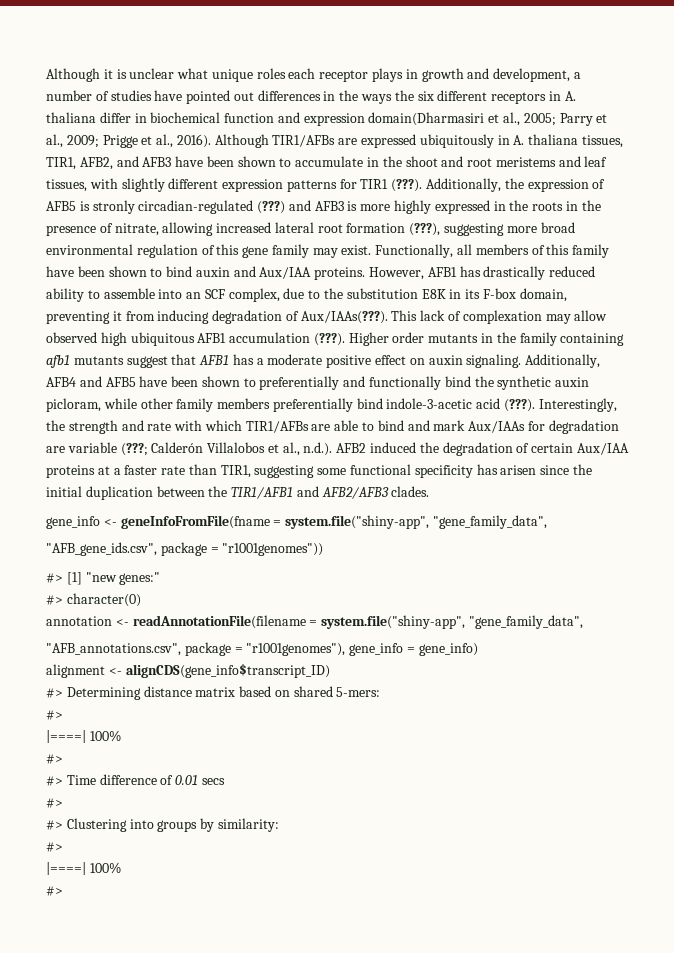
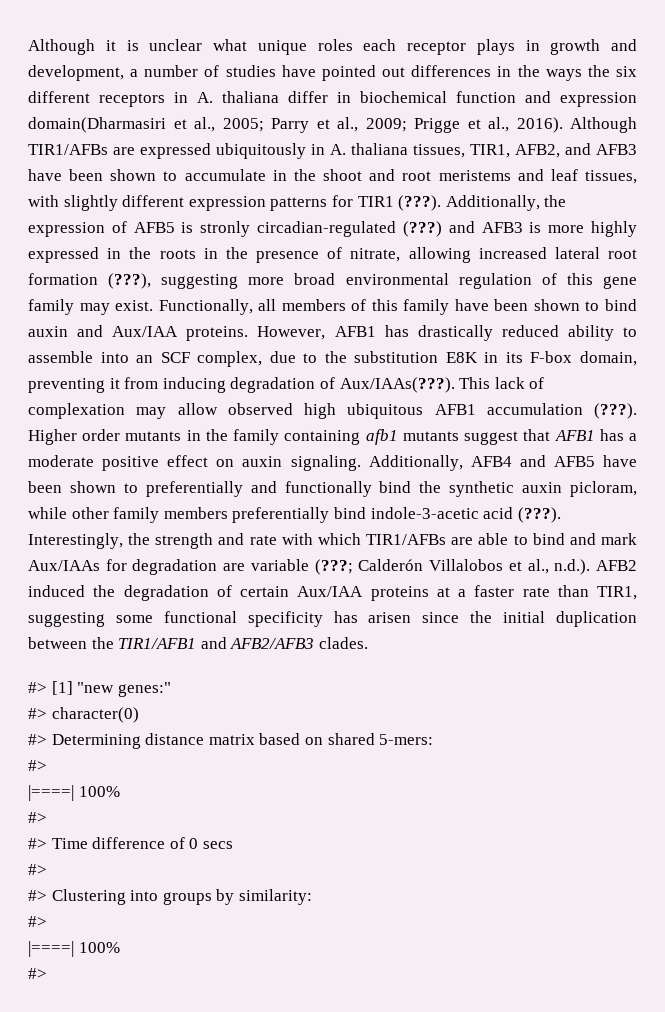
- gene_info <- geneInfoFromFile(fname = system.file("shiny-app", "gene_family_data",
- "AFB_gene_ids.csv", package = "r1001genomes"))
- annotation <- readAnnotationFile(filename = system.file("shiny-app", "gene_family_data",
- "AFB_annotations.csv", package = "r1001genomes"), gene_info = gene_info)
- alignment <- alignCDS(gene_info$transcript_ID)
- #> Time difference of 0.01 secs
+ #> Time difference of 0 secs

